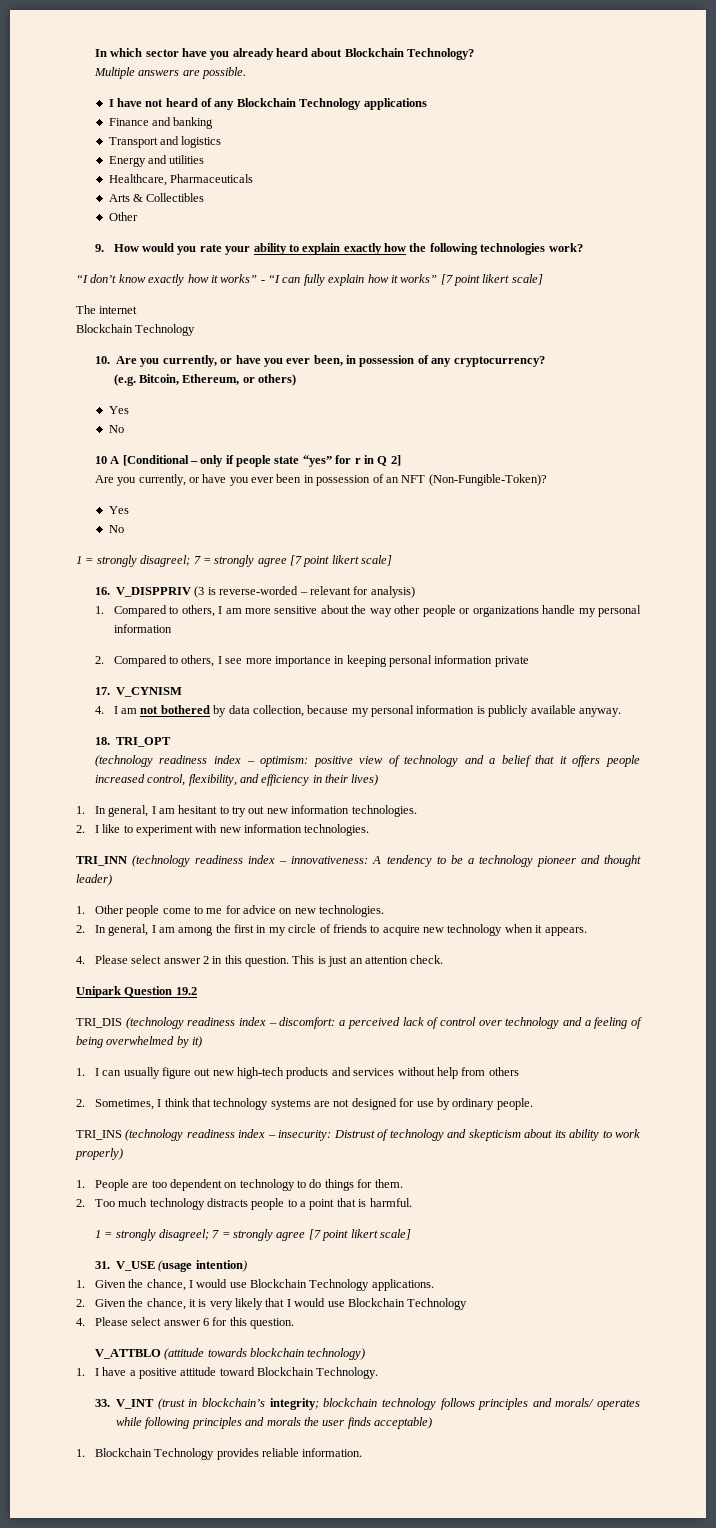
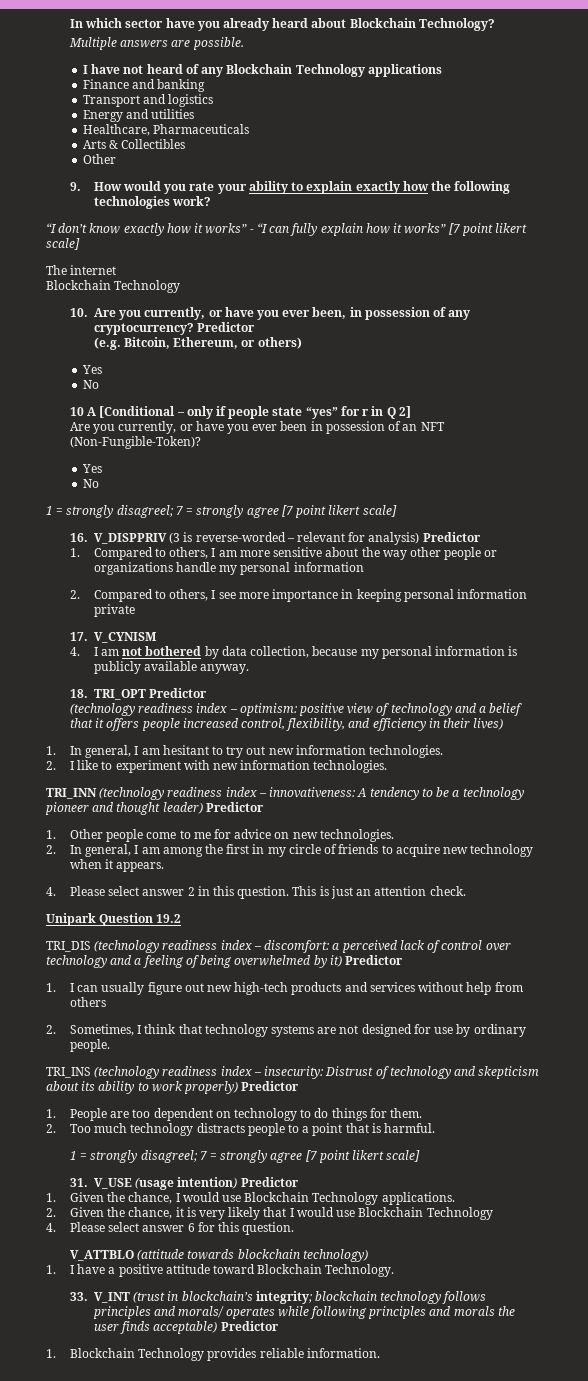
- 10. Are you currently, or have you ever been, in possession of any cryptocurrency?
+ 10. Are you currently, or have you ever been, in possession of any cryptocurrency? Predictor
- 16. V_DISPPRIV (3 is reverse-worded – relevant for analysis)
+ 16. V_DISPPRIV (3 is reverse-worded – relevant for analysis) Predictor
- 18. TRI_OPT
+ 18. TRI_OPT Predictor
- TRI_INN (technology readiness index – innovativeness: A tendency to be a technology pioneer and thought leader)
+ TRI_INN (technology readiness index – innovativeness: A tendency to be a technology pioneer and thought leader) Predictor
- TRI_DIS (technology readiness index – discomfort: a perceived lack of control over technology and a feeling of being overwhelmed by it)
+ TRI_DIS (technology readiness index – discomfort: a perceived lack of control over technology and a feeling of being overwhelmed by it) Predictor
- TRI_INS (technology readiness index – insecurity: Distrust of technology and skepticism about its ability to work properly)
+ TRI_INS (technology readiness index – insecurity: Distrust of technology and skepticism about its ability to work properly) Predictor
- 31. V_USE (usage intention)
+ 31. V_USE (usage intention) Predictor
- 33. V_INT (trust in blockchain’s integrity; blockchain technology follows principles and morals/ operates while following principles and morals the user finds acceptable)
+ 33. V_INT (trust in blockchain’s integrity; blockchain technology follows principles and morals/ operates while following principles and morals the user finds acceptable) Predictor

